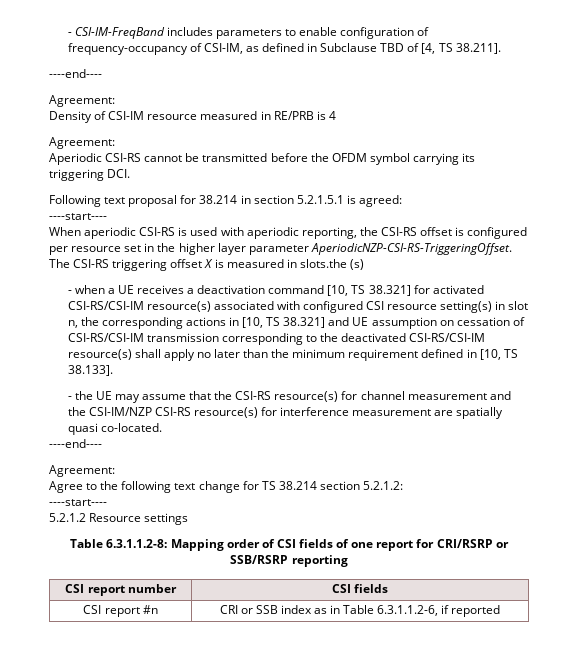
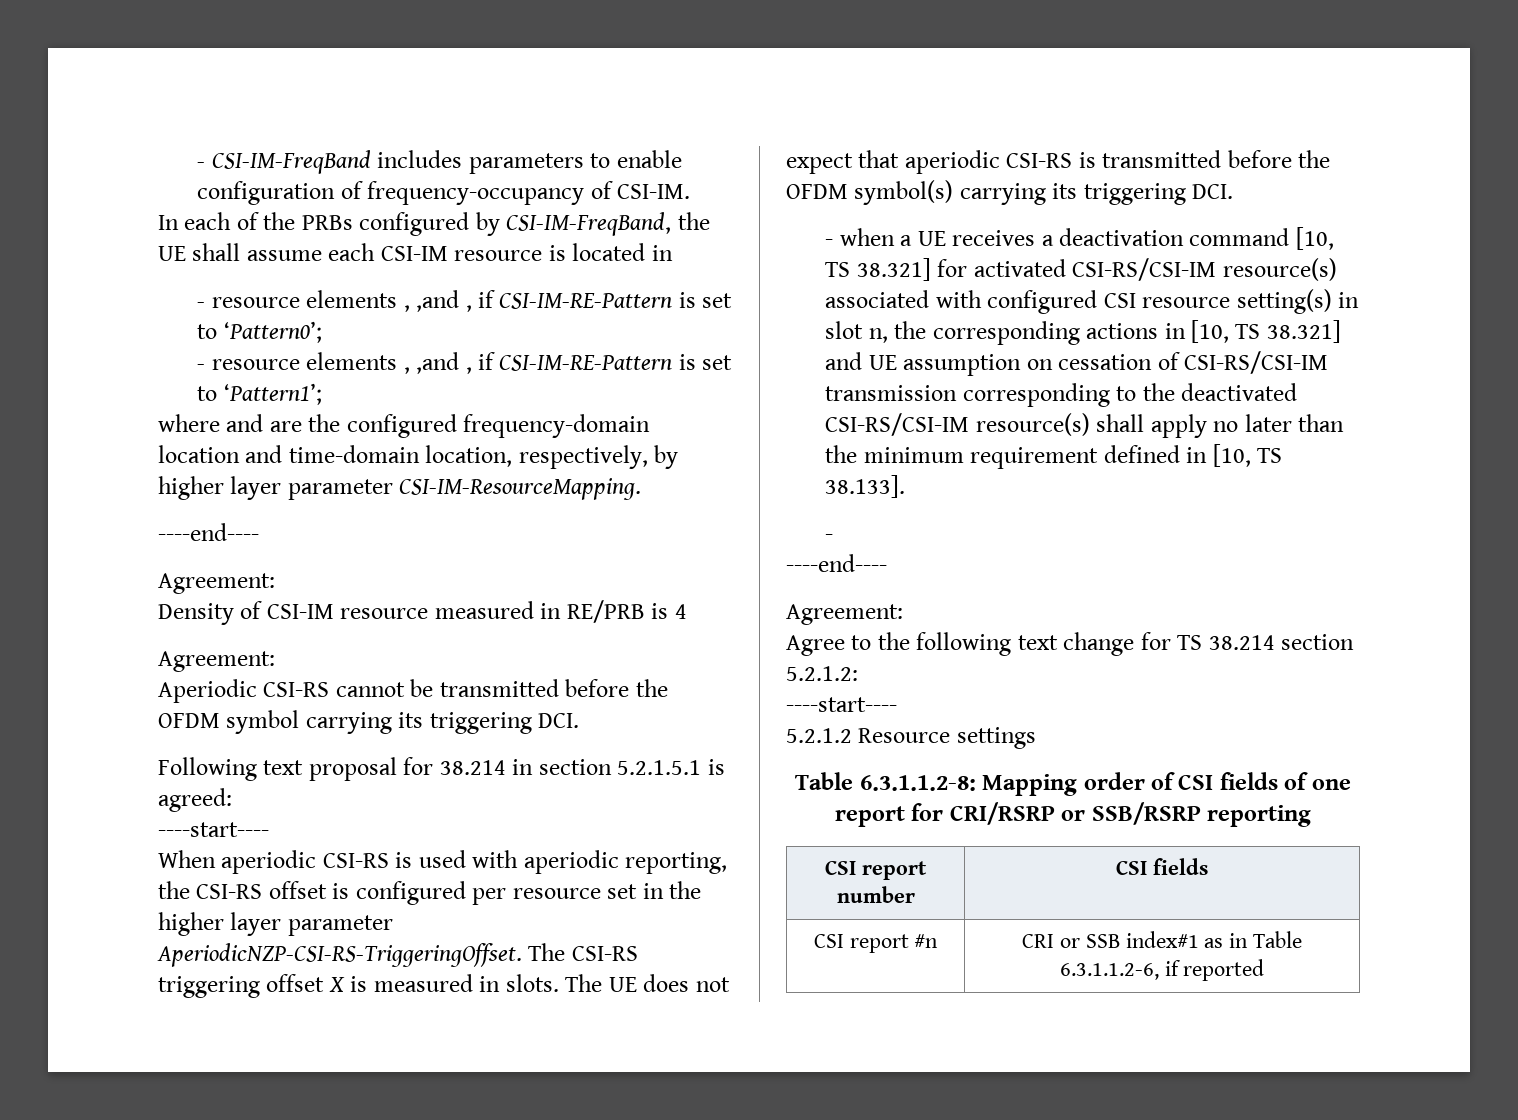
- - CSI-IM-FreqBand includes parameters to enable configuration of frequency-occupancy of CSI-IM, as defined in Subclause TBD of [4, TS 38.211].
+ - CSI-IM-FreqBand includes parameters to enable configuration of frequency-occupancy of CSI-IM.
+ In each of the PRBs configured by CSI-IM-FreqBand, the UE shall assume each CSI-IM resource is located in
+ - resource elements , ,and , if CSI-IM-RE-Pattern is set to ‘Pattern0’;
+ - resource elements , ,and , if CSI-IM-RE-Pattern is set to ‘Pattern1’;
+ where and are the configured frequency-domain location and time-domain location, respectively, by higher layer parameter CSI-IM-ResourceMapping.
- The CSI-RS triggering offset X is measured in slots.the (s)
+ The CSI-RS triggering offset X is measured in slots. The UE does not expect that aperiodic CSI-RS is transmitted before the OFDM symbol(s) carrying its triggering DCI.
  - when a UE receives a deactivation command [10, TS 38.321] for activated CSI-RS/CSI-IM resource(s) associated with configured CSI resource setting(s) in slot n, the corresponding actions in [10, TS 38.321] and UE assumption on cessation of CSI-RS/CSI-IM transmission corresponding to the deactivated CSI-RS/CSI-IM resource(s) shall apply no later than the minimum requirement defined in [10, TS 38.133].
- - the UE may assume that the CSI-RS resource(s) for channel measurement and the CSI-IM/NZP CSI-RS resource(s) for interference measurement are spatially quasi co-located.
+ -
- CSI report #n | CRI or SSB index as in Table 6.3.1.1.2-6, if reported
+ CSI report #n | CRI or SSB index#1 as in Table 6.3.1.1.2-6, if reported

